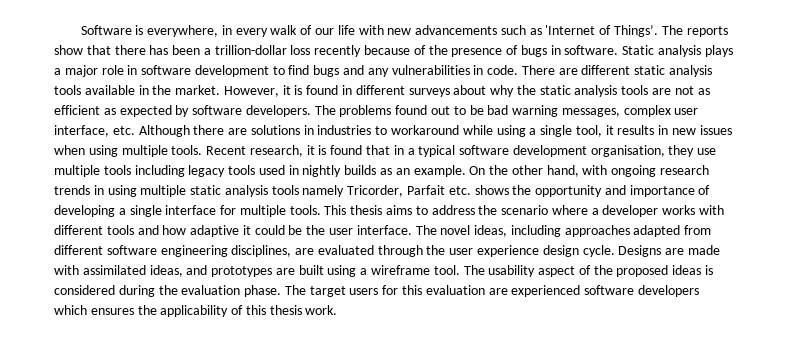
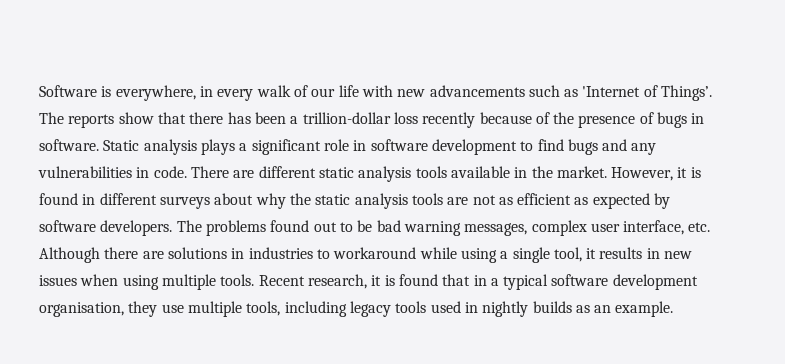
- Static analysis plays a major role in software development to find bugs and any vulnerabilities in code.
+ Static analysis plays a significant role in software development to find bugs and any vulnerabilities in code.
- Recent research, it is found that in a typical software development organisation, they use multiple tools including legacy tools used in nightly builds as an example. On the other hand, with ongoing research trends in using multiple static analysis tools namely Tricorder, Parfait etc. shows the opportunity and importance of developing a single interface for multiple tools. This thesis aims to address the scenario where a developer works with different tools and how adaptive it could be the user interface. The novel ideas, including approaches adapted from different software engineering disciplines, are evaluated through the user experience design cycle. Designs are made with assimilated ideas, and prototypes are built using a wireframe tool. The usability aspect of the proposed ideas is considered during the evaluation phase. The target users for this evaluation are experienced software developers which ensures the applicability of this thesis work.
+ Recent research, it is found that in a typical software development organisation, they use multiple tools, including legacy tools used in nightly builds as an example.

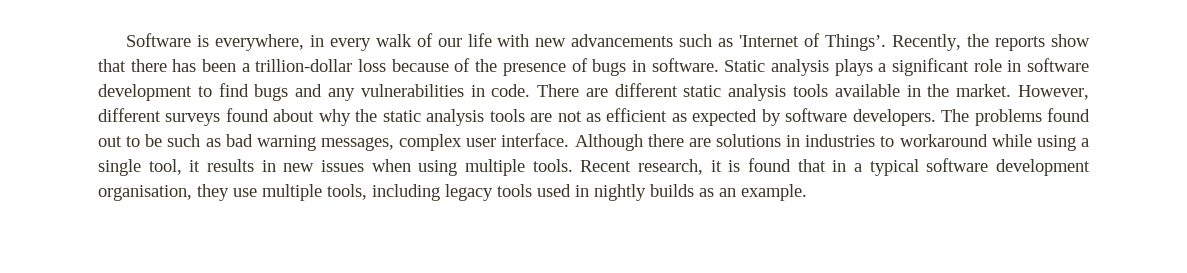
- The reports show that there has been a trillion-dollar loss recently because of the presence of bugs in software.
+ Recently, the reports show that there has been a trillion-dollar loss because of the presence of bugs in software.
- However, it is found in different surveys about why the static analysis tools are not as efficient as expected by software developers.
+ However, different surveys found about why the static analysis tools are not as efficient as expected by software developers.
- The problems found out to be bad warning messages, complex user interface, etc. Although there are solutions in industries to workaround while using a single tool, it results in new issues when using multiple tools.
+ The problems found out to be such as bad warning messages, complex user interface. Although there are solutions in industries to workaround while using a single tool, it results in new issues when using multiple tools.

